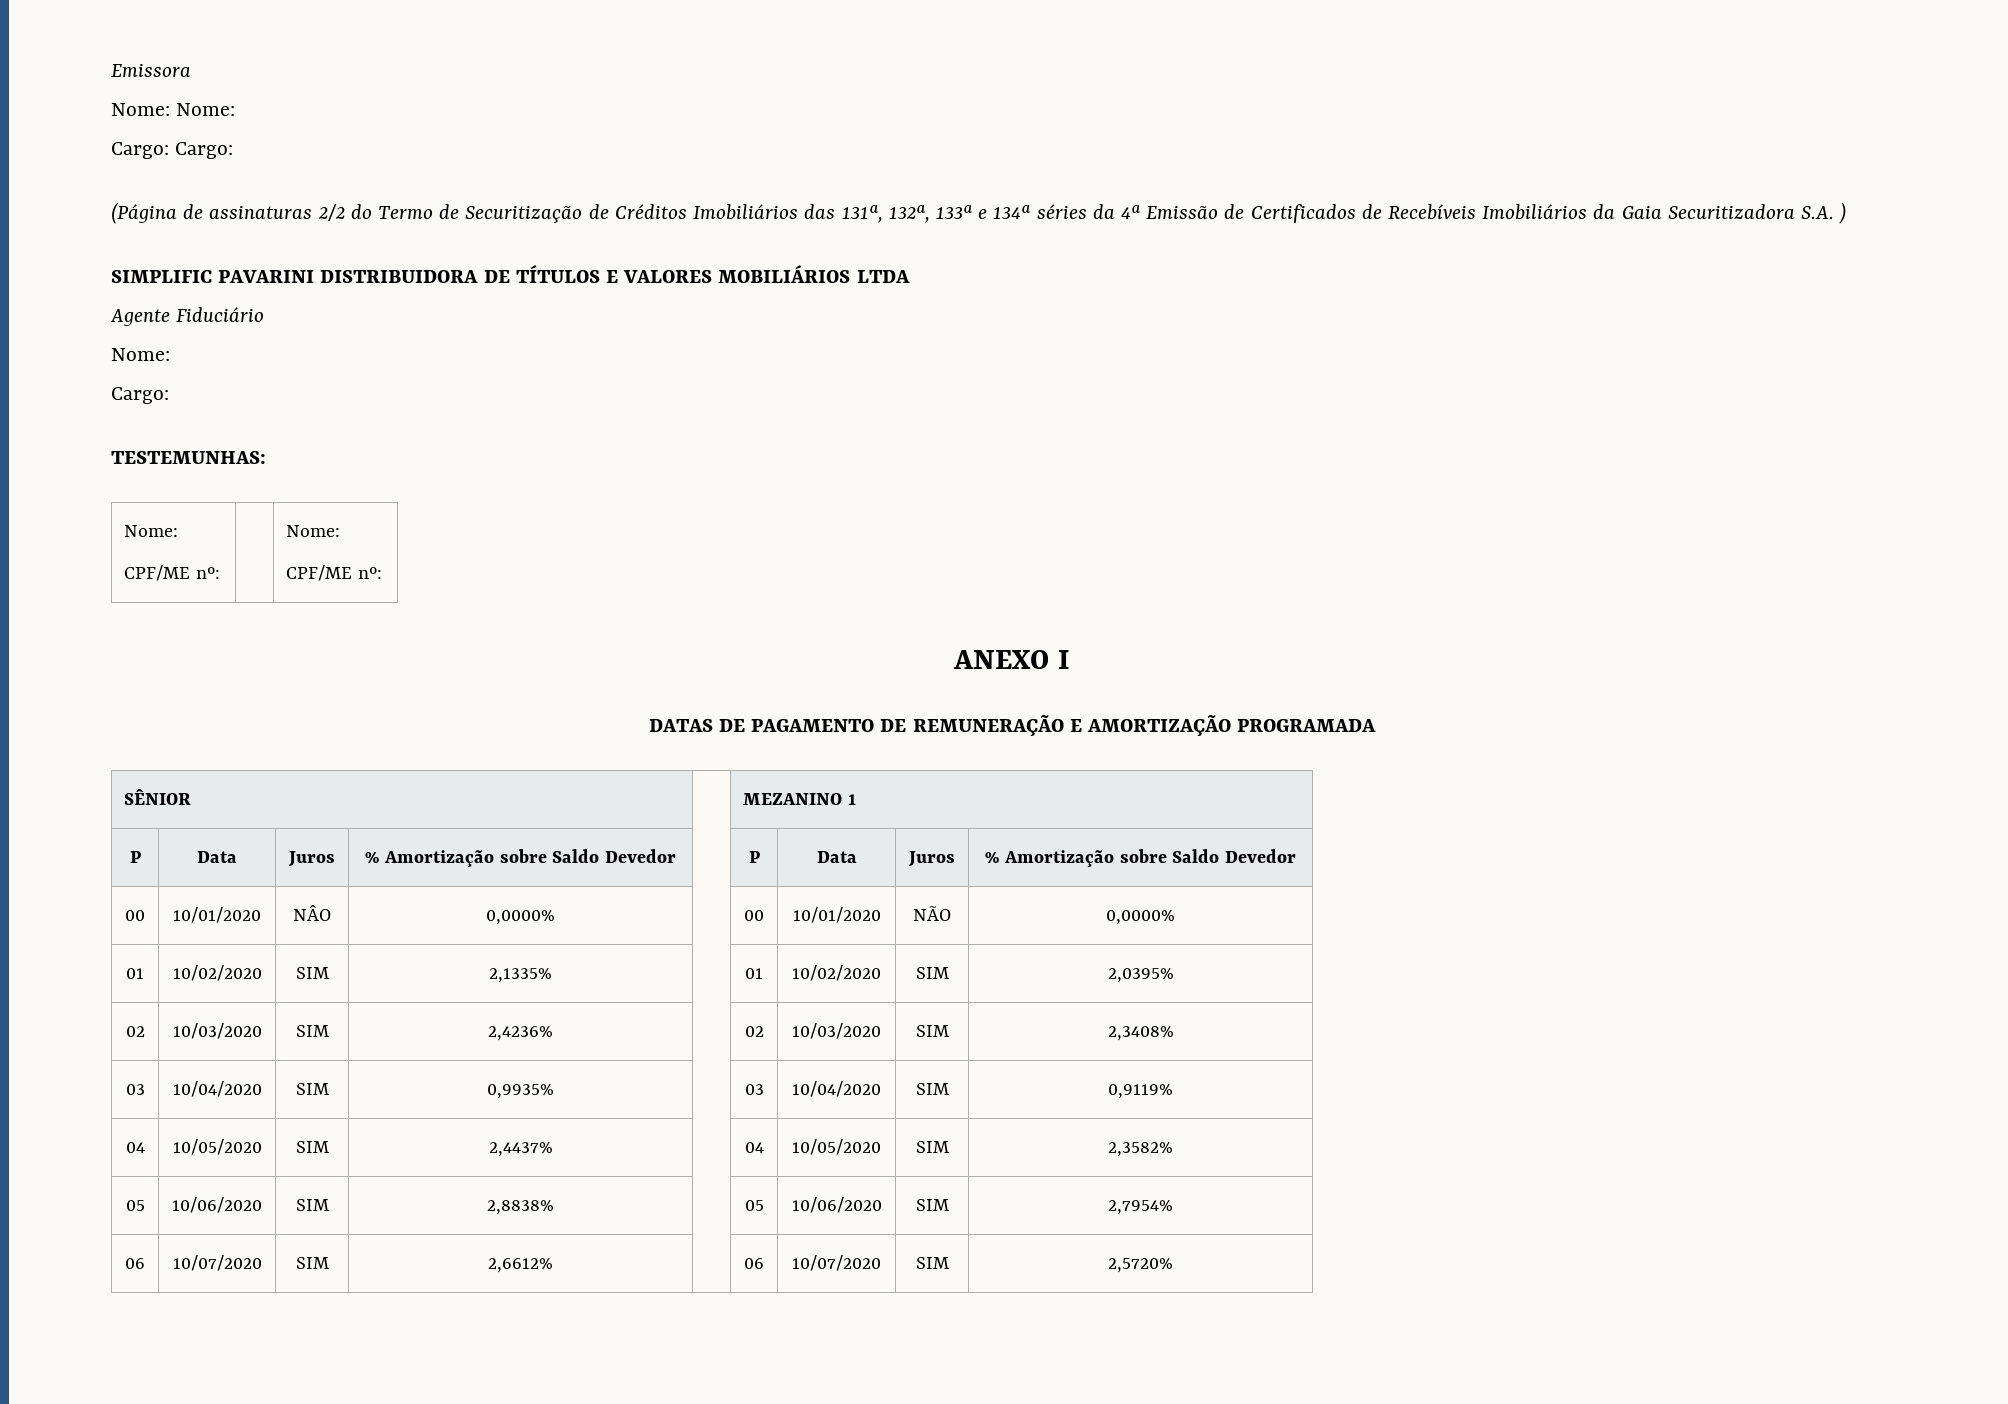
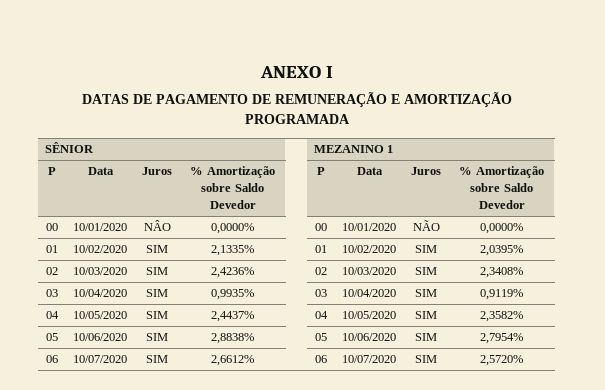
- Emissora
- Nome: Nome:
- Cargo: Cargo:
- (Página de assinaturas 2/2 do Termo de Securitização de Créditos Imobiliários das 131ª, 132ª, 133ª e 134ª séries da 4ª Emissão de Certificados de Recebíveis Imobiliários da Gaia Securitizadora S.A. )
- SIMPLIFIC PAVARINI DISTRIBUIDORA DE TÍTULOS E VALORES MOBILIÁRIOS LTDA
- Agente Fiduciário
- Nome:
- Cargo:
- TESTEMUNHAS:
- Nome:
- CPF/ME nº: | | Nome:
- CPF/ME nº:

